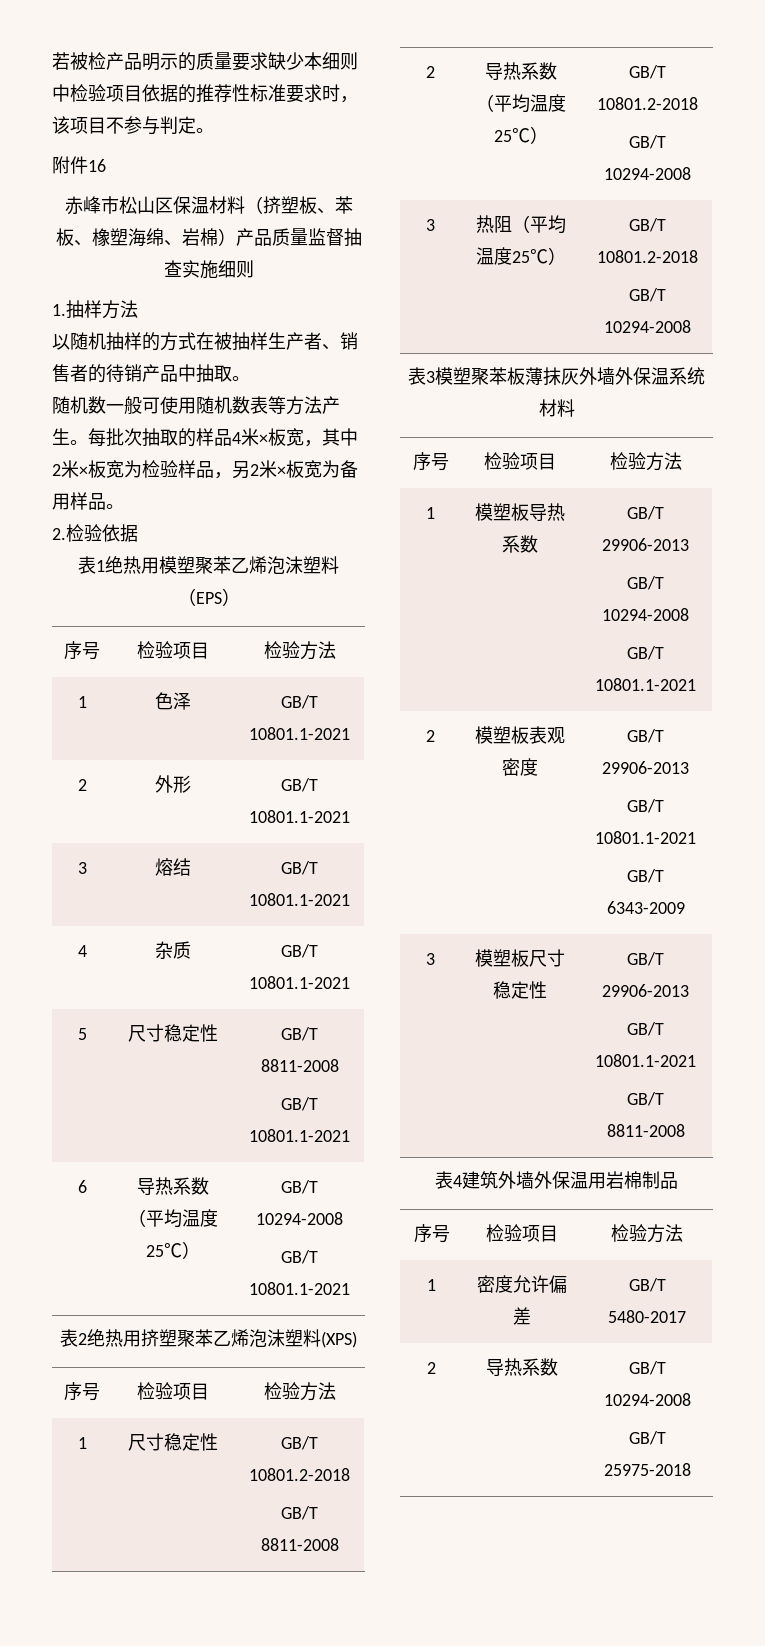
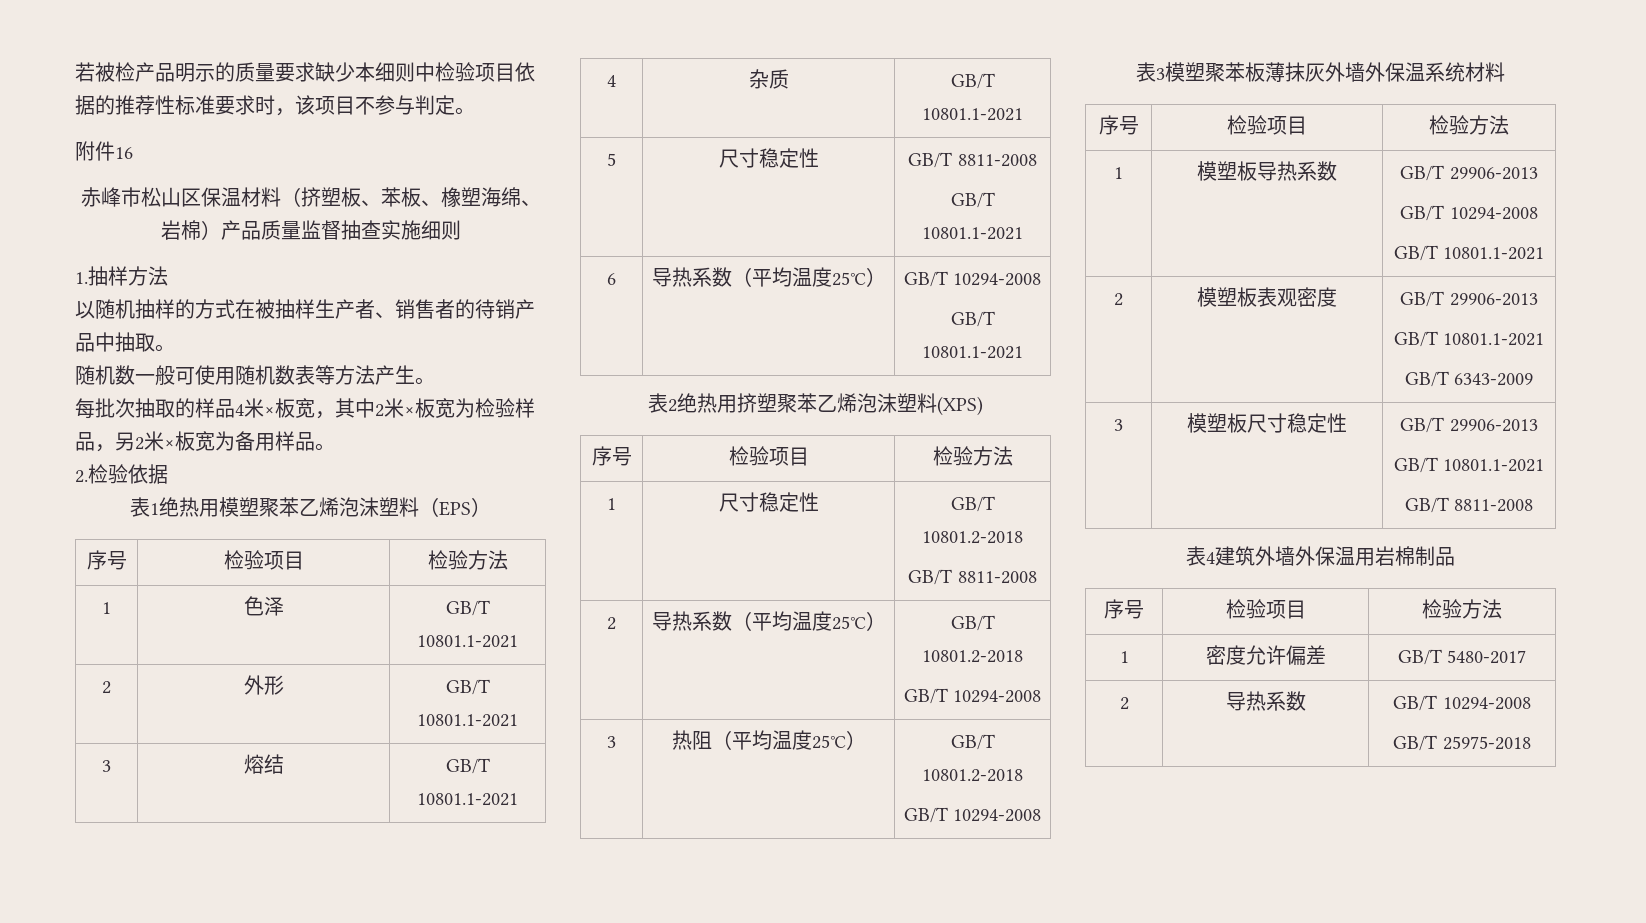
- 随机数一般可使用随机数表等方法产生。每批次抽取的样品4米×板宽，其中2米×板宽为检验样品，另2米×板宽为备用样品。
+ 随机数一般可使用随机数表等方法产生。
+ 每批次抽取的样品4米×板宽，其中2米×板宽为检验样品，另2米×板宽为备用样品。

